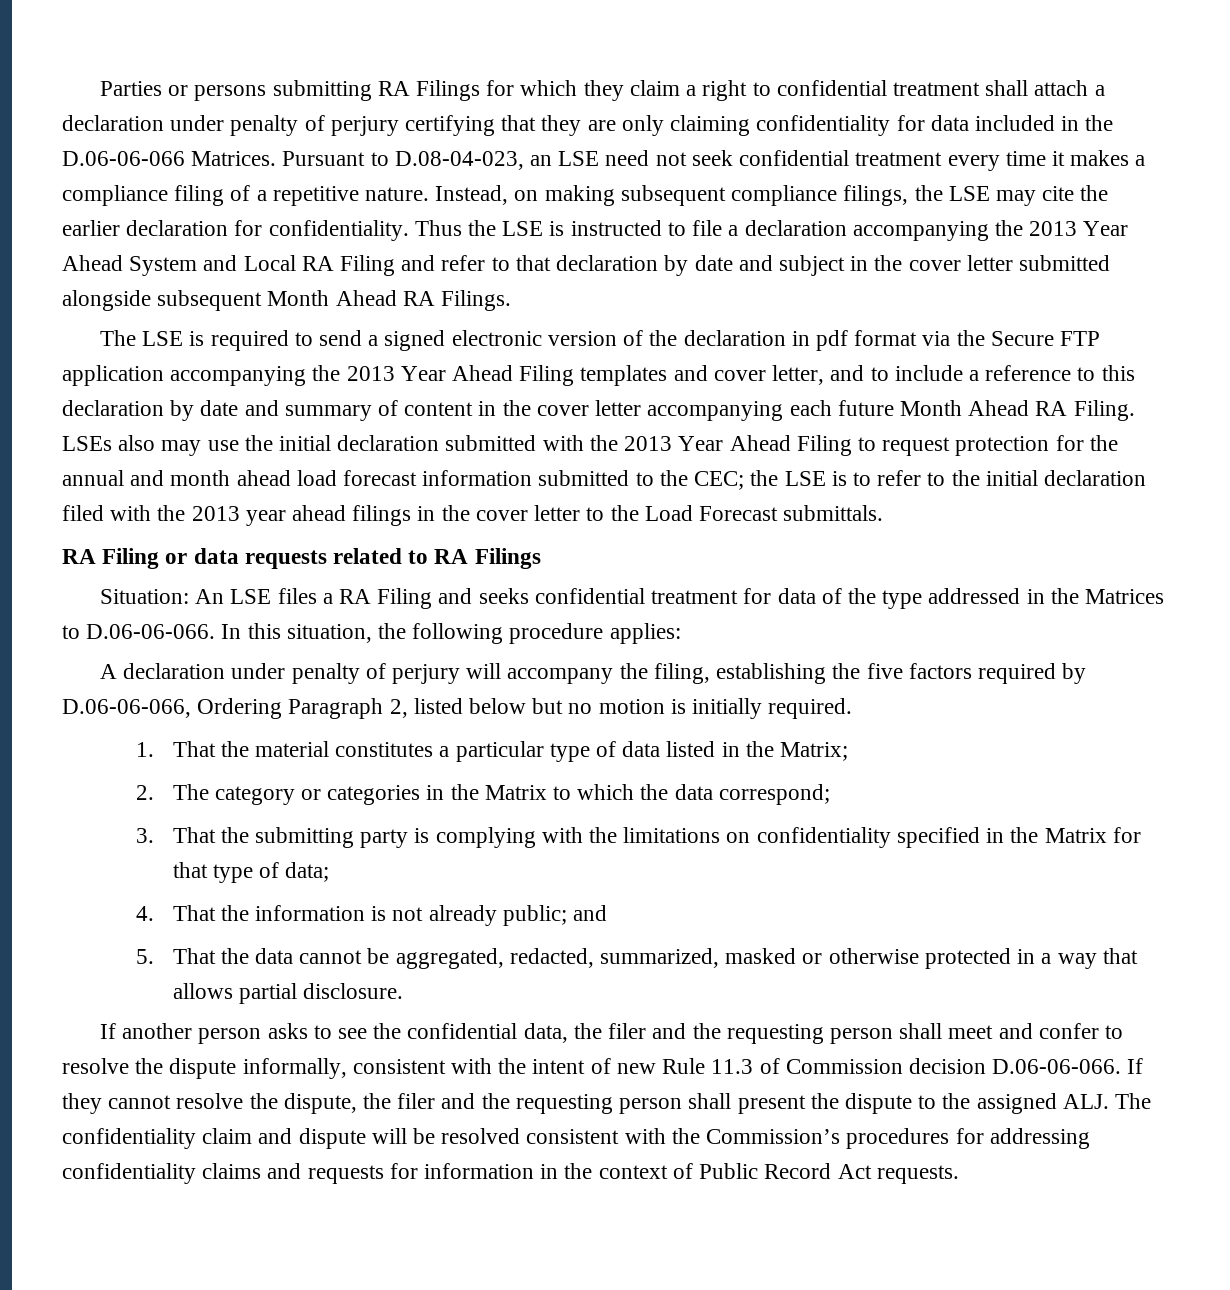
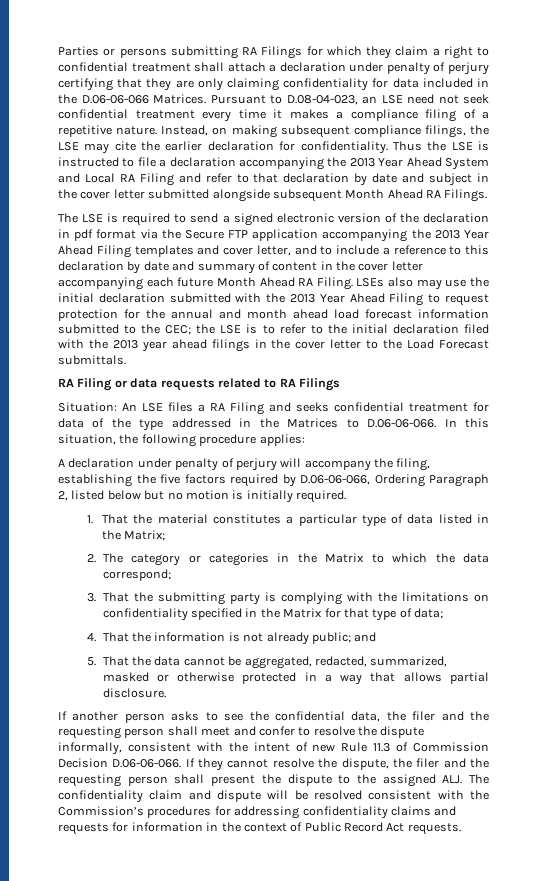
- If another person asks to see the confidential data, the filer and the requesting person shall meet and confer to resolve the dispute informally, consistent with the intent of new Rule 11.3 of Commission decision D.06-06-066. If they cannot resolve the dispute, the filer and the requesting person shall present the dispute to the assigned ALJ. The confidentiality claim and dispute will be resolved consistent with the Commission’s procedures for addressing confidentiality claims and requests for information in the context of Public Record Act requests.
+ If another person asks to see the confidential data, the filer and the requesting person shall meet and confer to resolve the dispute informally, consistent with the intent of new Rule 11.3 of Commission Decision D.06-06-066. If they cannot resolve the dispute, the filer and the requesting person shall present the dispute to the assigned ALJ. The confidentiality claim and dispute will be resolved consistent with the Commission’s procedures for addressing confidentiality claims and requests for information in the context of Public Record Act requests.

